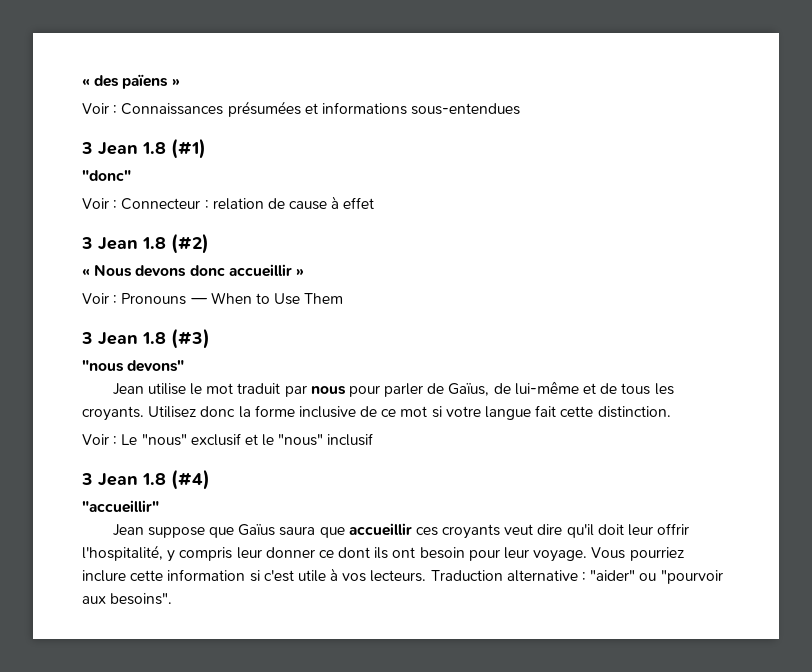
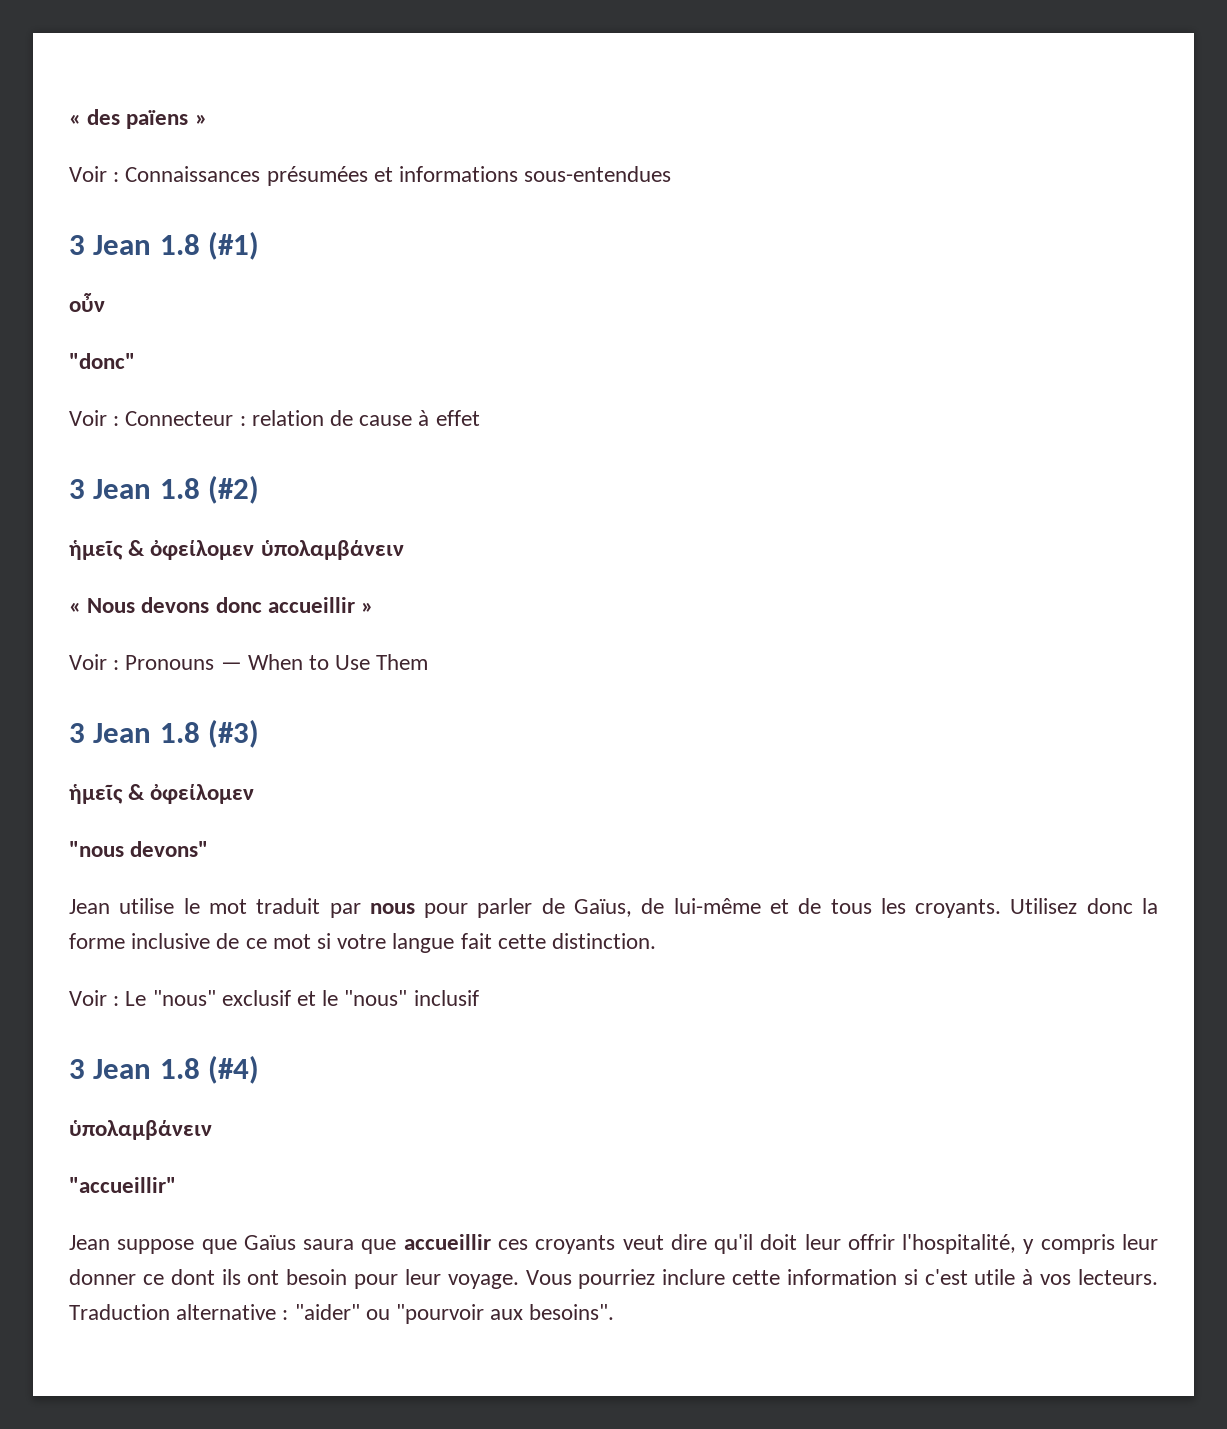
+ οὖν
+ ἡμεῖς & ὀφείλομεν ὑπολαμβάνειν
  3 Jean 1.8 (#3)
+ ἡμεῖς & ὀφείλομεν
  3 Jean 1.8 (#4)
+ ὑπολαμβάνειν

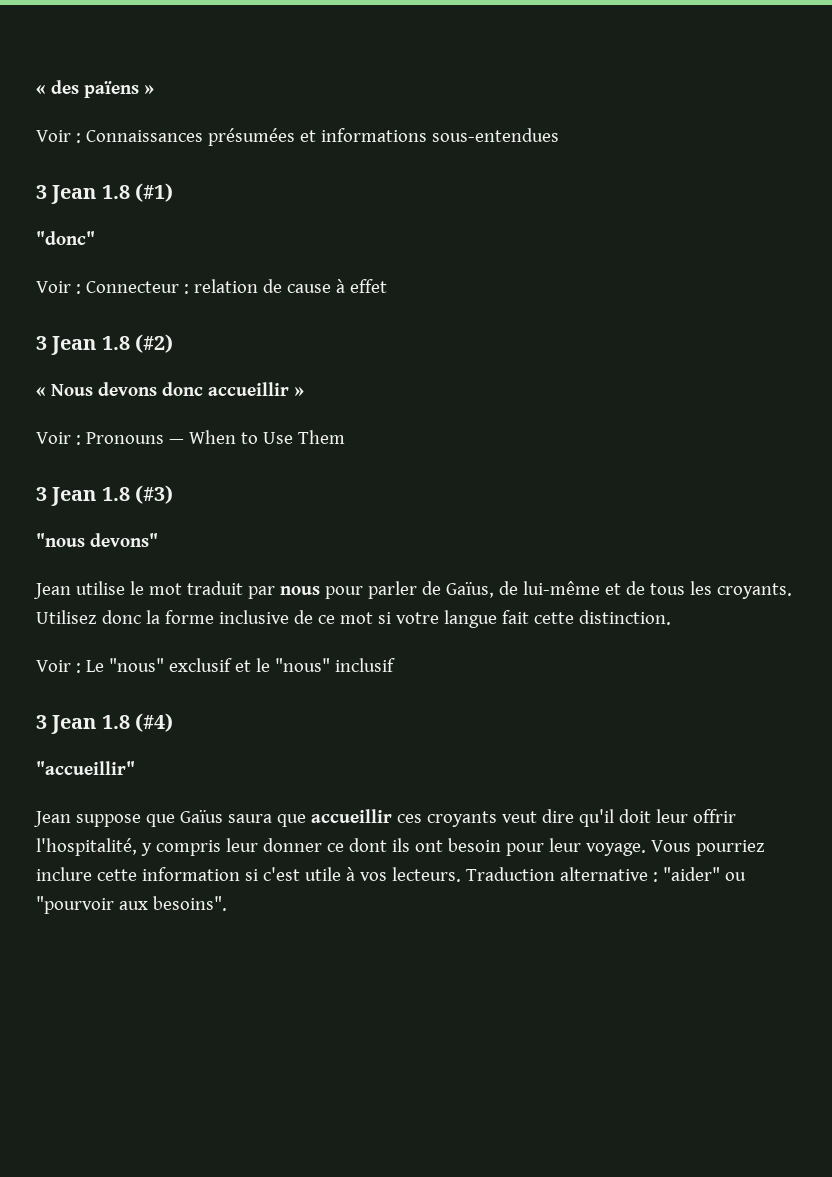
- οὖν
- ἡμεῖς & ὀφείλομεν ὑπολαμβάνειν
  3 Jean 1.8 (#3)
- ἡμεῖς & ὀφείλομεν
  3 Jean 1.8 (#4)
- ὑπολαμβάνειν

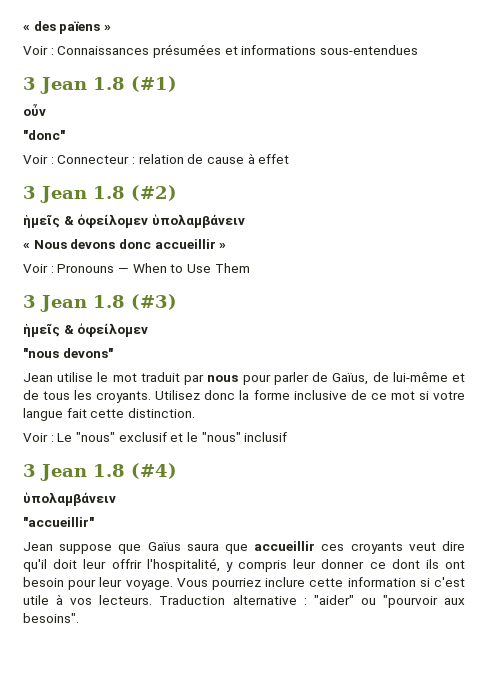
+ οὖν
+ ἡμεῖς & ὀφείλομεν ὑπολαμβάνειν
  3 Jean 1.8 (#3)
+ ἡμεῖς & ὀφείλομεν
  3 Jean 1.8 (#4)
+ ὑπολαμβάνειν

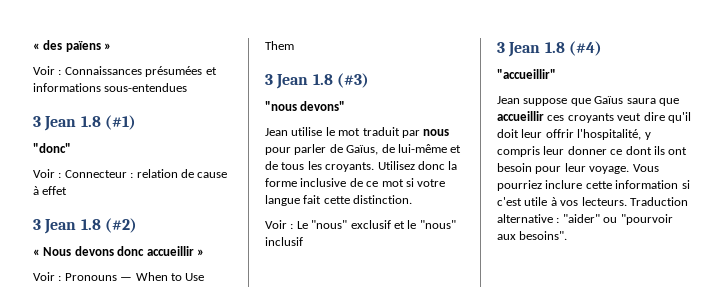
- οὖν
- ἡμεῖς & ὀφείλομεν ὑπολαμβάνειν
  3 Jean 1.8 (#3)
- ἡμεῖς & ὀφείλομεν
  3 Jean 1.8 (#4)
- ὑπολαμβάνειν

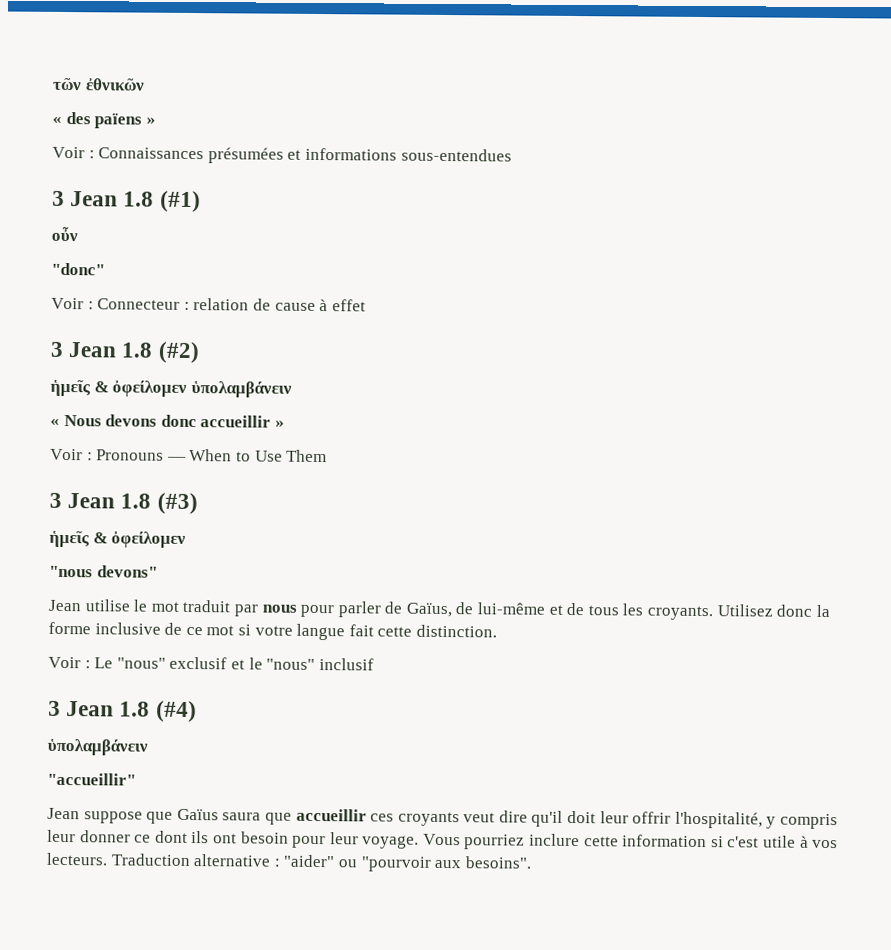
+ τῶν ἐθνικῶν
+ οὖν
+ ἡμεῖς & ὀφείλομεν ὑπολαμβάνειν
  3 Jean 1.8 (#3)
+ ἡμεῖς & ὀφείλομεν
  3 Jean 1.8 (#4)
+ ὑπολαμβάνειν

